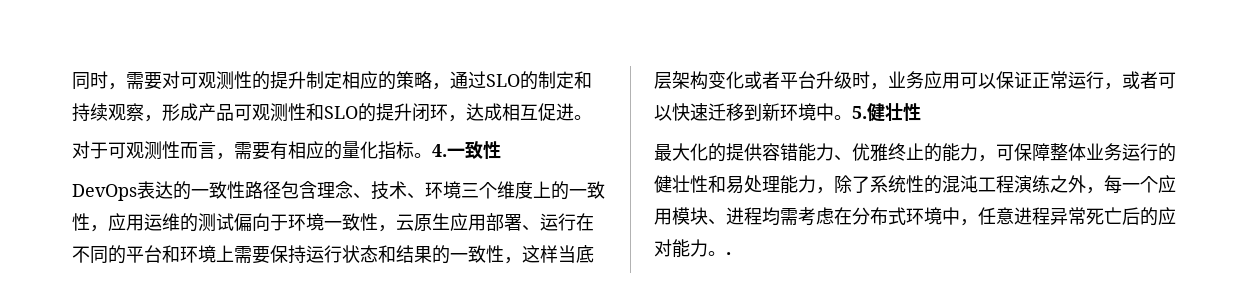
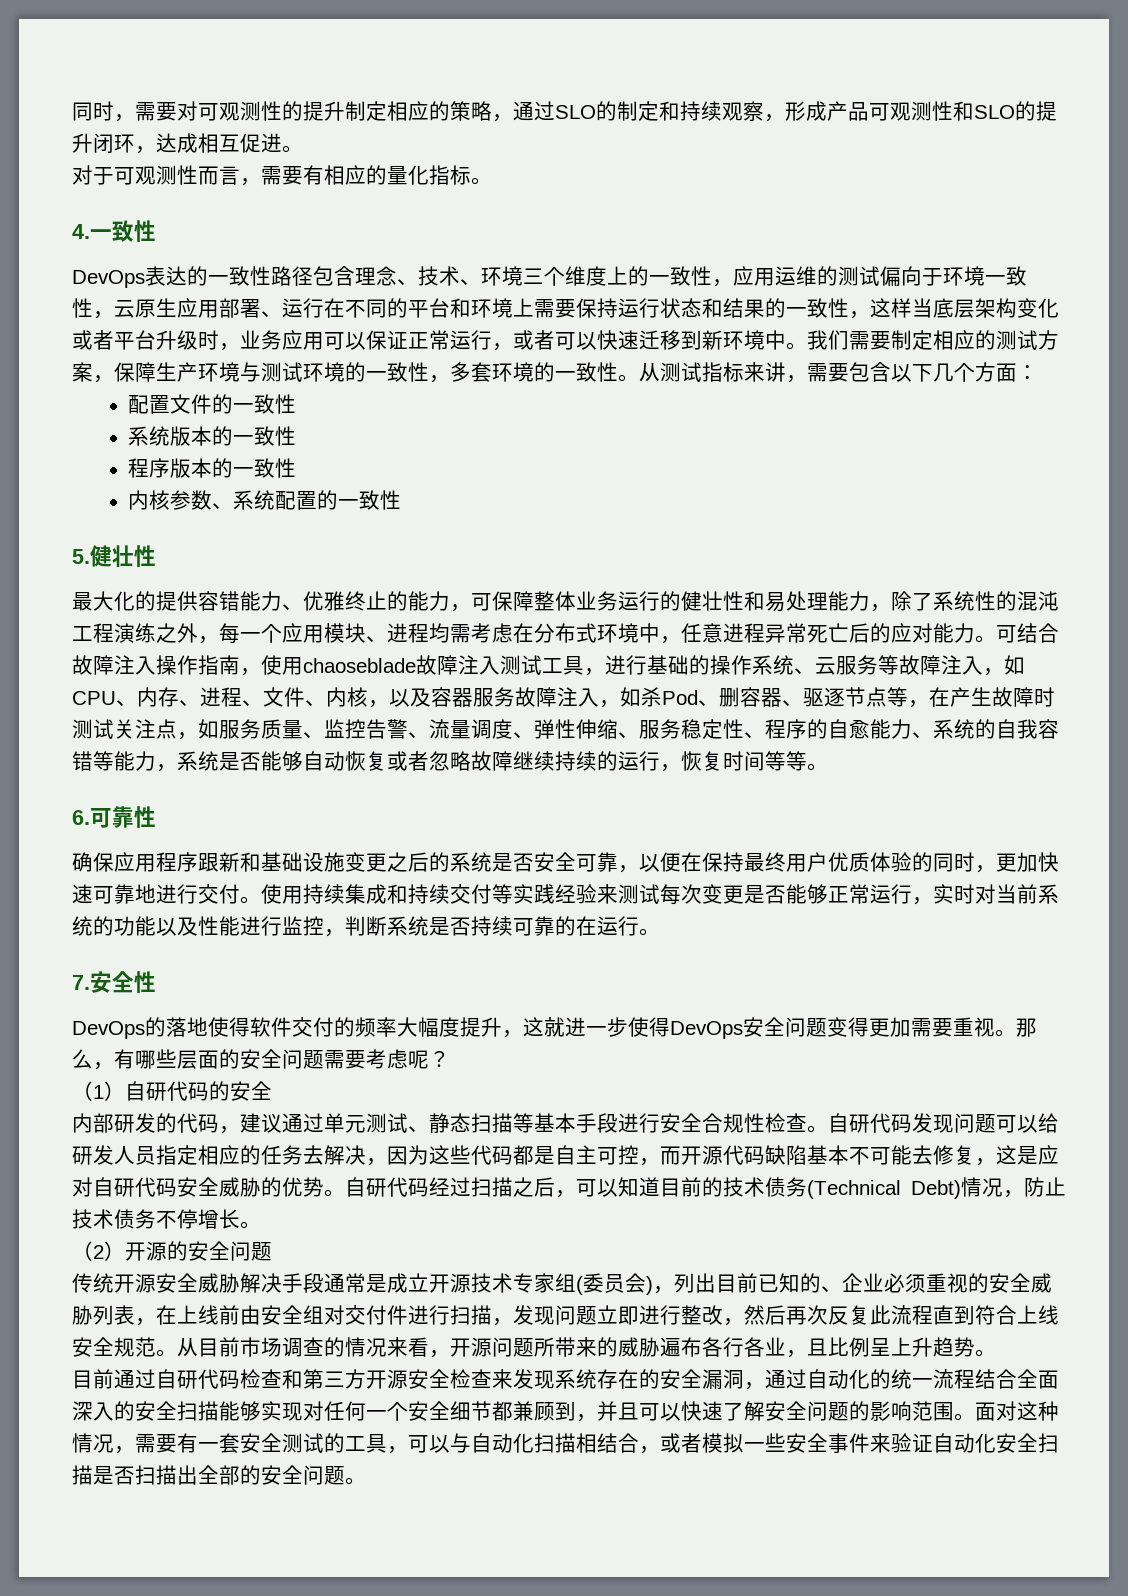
- 对于可观测性而言，需要有相应的量化指标。4.一致性
+ 对于可观测性而言，需要有相应的量化指标。
+ 4.一致性
- DevOps表达的一致性路径包含理念、技术、环境三个维度上的一致性，应用运维的测试偏向于环境一致性，云原生应用部署、运行在不同的平台和环境上需要保持运行状态和结果的一致性，这样当底层架构变化或者平台升级时，业务应用可以保证正常运行，或者可以快速迁移到新环境中。5.健壮性
+ DevOps表达的一致性路径包含理念、技术、环境三个维度上的一致性，应用运维的测试偏向于环境一致性，云原生应用部署、运行在不同的平台和环境上需要保持运行状态和结果的一致性，这样当底层架构变化或者平台升级时，业务应用可以保证正常运行，或者可以快速迁移到新环境中。我们需要制定相应的测试方案，保障生产环境与测试环境的一致性，多套环境的一致性。从测试指标来讲，需要包含以下几个方面：
+ 配置文件的一致性
+ 系统版本的一致性
+ 程序版本的一致性
+ 内核参数、系统配置的一致性
+ 5.健壮性
- 最大化的提供容错能力、优雅终止的能力，可保障整体业务运行的健壮性和易处理能力，除了系统性的混沌工程演练之外，每一个应用模块、进程均需考虑在分布式环境中，任意进程异常死亡后的应对能力。.
+ 最大化的提供容错能力、优雅终止的能力，可保障整体业务运行的健壮性和易处理能力，除了系统性的混沌工程演练之外，每一个应用模块、进程均需考虑在分布式环境中，任意进程异常死亡后的应对能力。可结合故障注入操作指南，使用chaoseblade故障注入测试工具，进行基础的操作系统、云服务等故障注入，如CPU、内存、进程、文件、内核，以及容器服务故障注入，如杀Pod、删容器、驱逐节点等，在产生故障时测试关注点，如服务质量、监控告警、流量调度、弹性伸缩、服务稳定性、程序的自愈能力、系统的自我容错等能力，系统是否能够自动恢复或者忽略故障继续持续的运行，恢复时间等等。
+ 6.可靠性
+ 确保应用程序跟新和基础设施变更之后的系统是否安全可靠，以便在保持最终用户优质体验的同时，更加快速可靠地进行交付。使用持续集成和持续交付等实践经验来测试每次变更是否能够正常运行，实时对当前系统的功能以及性能进行监控，判断系统是否持续可靠的在运行。
+ 7.安全性
+ DevOps的落地使得软件交付的频率大幅度提升，这就进一步使得DevOps安全问题变得更加需要重视。那么，有哪些层面的安全问题需要考虑呢？
+ （1）自研代码的安全
+ 内部研发的代码，建议通过单元测试、静态扫描等基本手段进行安全合规性检查。自研代码发现问题可以给研发人员指定相应的任务去解决，因为这些代码都是自主可控，而开源代码缺陷基本不可能去修复，这是应对自研代码安全威胁的优势。自研代码经过扫描之后，可以知道目前的技术债务(Technical Debt)情况，防止技术债务不停增长。
+ （2）开源的安全问题
+ 传统开源安全威胁解决手段通常是成立开源技术专家组(委员会)，列出目前已知的、企业必须重视的安全威胁列表，在上线前由安全组对交付件进行扫描，发现问题立即进行整改，然后再次反复此流程直到符合上线安全规范。从目前市场调查的情况来看，开源问题所带来的威胁遍布各行各业，且比例呈上升趋势。
+ 目前通过自研代码检查和第三方开源安全检查来发现系统存在的安全漏洞，通过自动化的统一流程结合全面深入的安全扫描能够实现对任何一个安全细节都兼顾到，并且可以快速了解安全问题的影响范围。面对这种情况，需要有一套安全测试的工具，可以与自动化扫描相结合，或者模拟一些安全事件来验证自动化安全扫描是否扫描出全部的安全问题。

